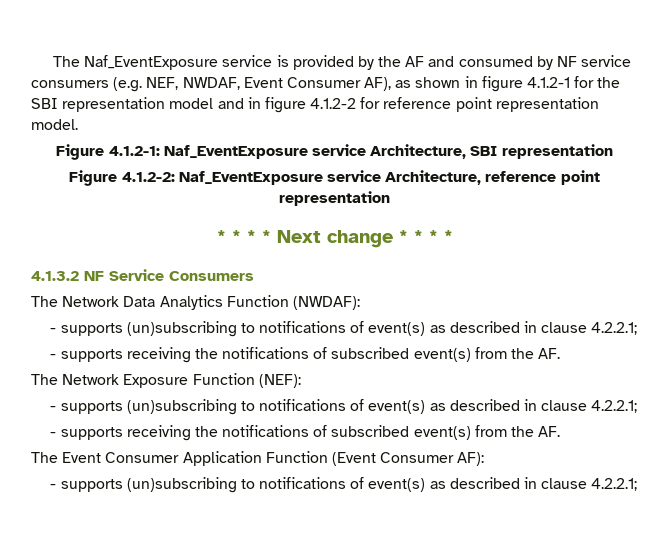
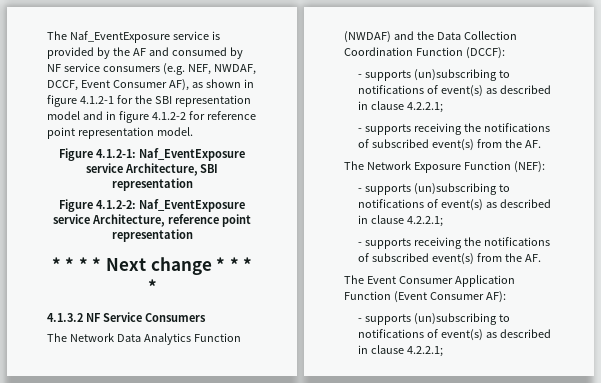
- The Naf_EventExposure service is provided by the AF and consumed by NF service consumers (e.g. NEF, NWDAF, Event Consumer AF), as shown in figure 4.1.2-1 for the SBI representation model and in figure 4.1.2-2 for reference point representation model.
+ The Naf_EventExposure service is provided by the AF and consumed by NF service consumers (e.g. NEF, NWDAF, DCCF, Event Consumer AF), as shown in figure 4.1.2-1 for the SBI representation model and in figure 4.1.2-2 for reference point representation model.
- The Network Data Analytics Function (NWDAF):
+ The Network Data Analytics Function (NWDAF) and the Data Collection Coordination Function (DCCF):

